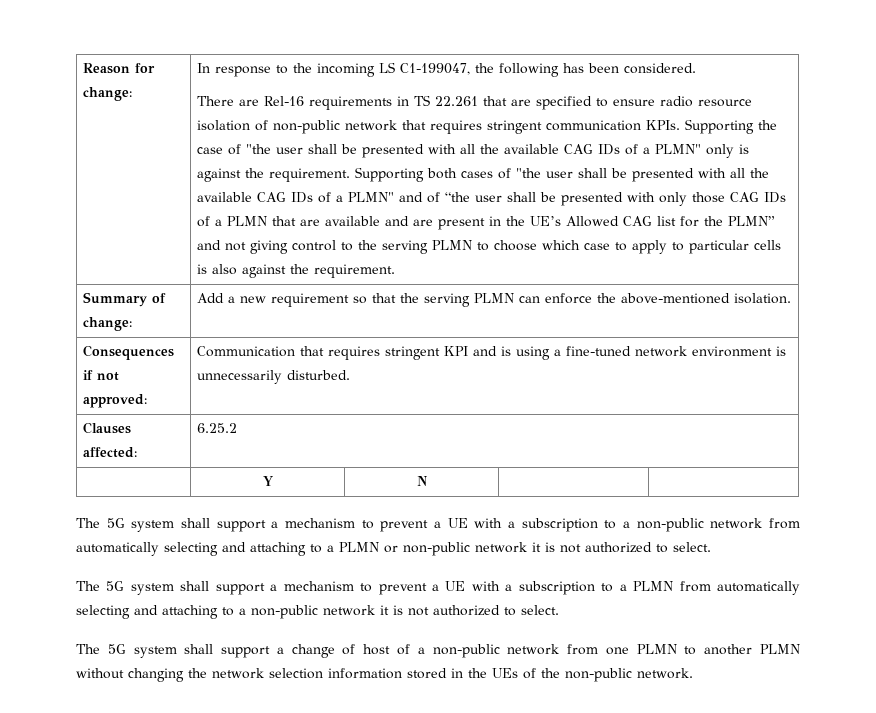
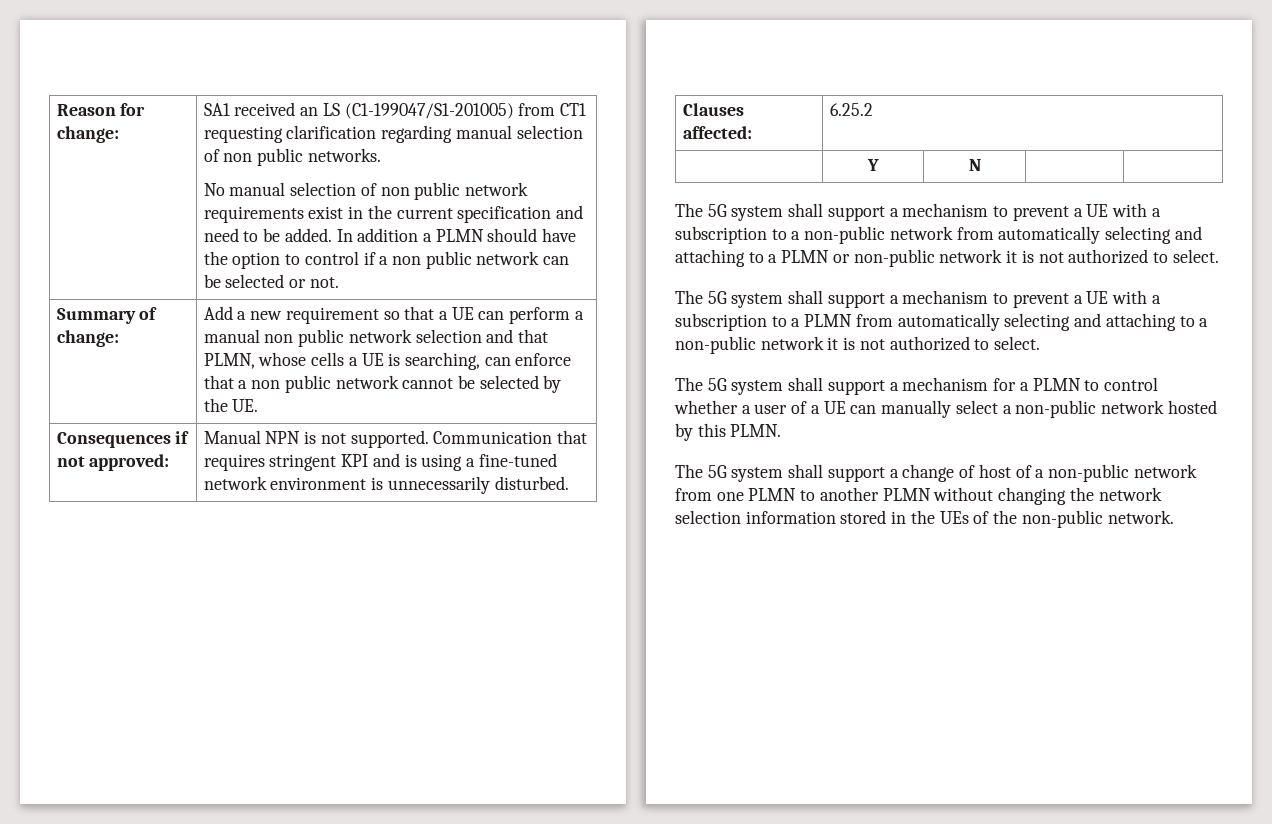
- In response to the incoming LS C1-199047, the following has been considered.
- There are Rel-16 requirements in TS 22.261 that are specified to ensure radio resource isolation of non-public network that requires stringent communication KPIs. Supporting the case of "the user shall be presented with all the available CAG IDs of a PLMN" only is against the requirement. Supporting both cases of "the user shall be presented with all the available CAG IDs of a PLMN" and of “the user shall be presented with only those CAG IDs of a PLMN that are available and are present in the UE’s Allowed CAG list for the PLMN” and not giving control to the serving PLMN to choose which case to apply to particular cells is also against the requirement.
+ SA1 received an LS (C1-199047/S1-201005) from CT1 requesting clarification regarding manual selection of non public networks.
+ No manual selection of non public network requirements exist in the current specification and need to be added. In addition a PLMN should have the option to control if a non public network can be selected or not.
- Add a new requirement so that the serving PLMN can enforce the above-mentioned isolation.
+ Add a new requirement so that a UE can perform a manual non public network selection and that PLMN, whose cells a UE is searching, can enforce that a non public network cannot be selected by the UE.
- Consequences if not approved: | Communication that requires stringent KPI and is using a fine-tuned network environment is unnecessarily disturbed.
+ Consequences if not approved: | Manual NPN is not supported. Communication that requires stringent KPI and is using a fine-tuned network environment is unnecessarily disturbed.
+ The 5G system shall support a mechanism for a PLMN to control whether a user of a UE can manually select a non-public network hosted by this PLMN.

